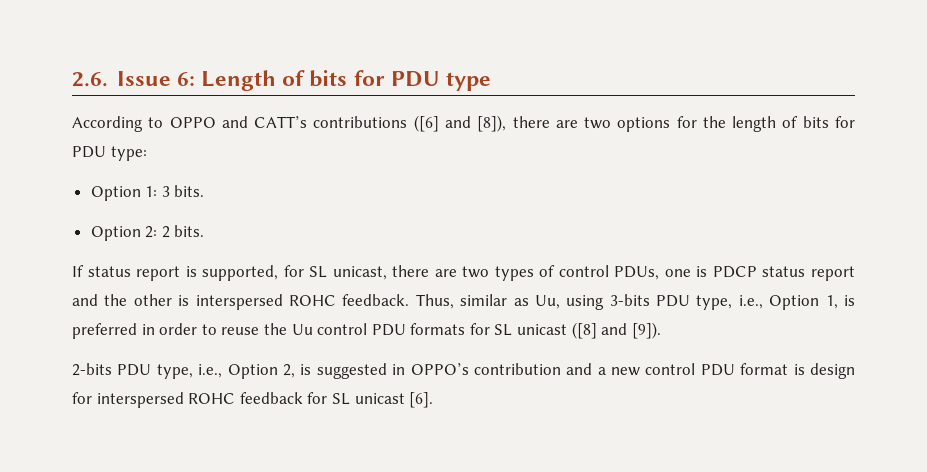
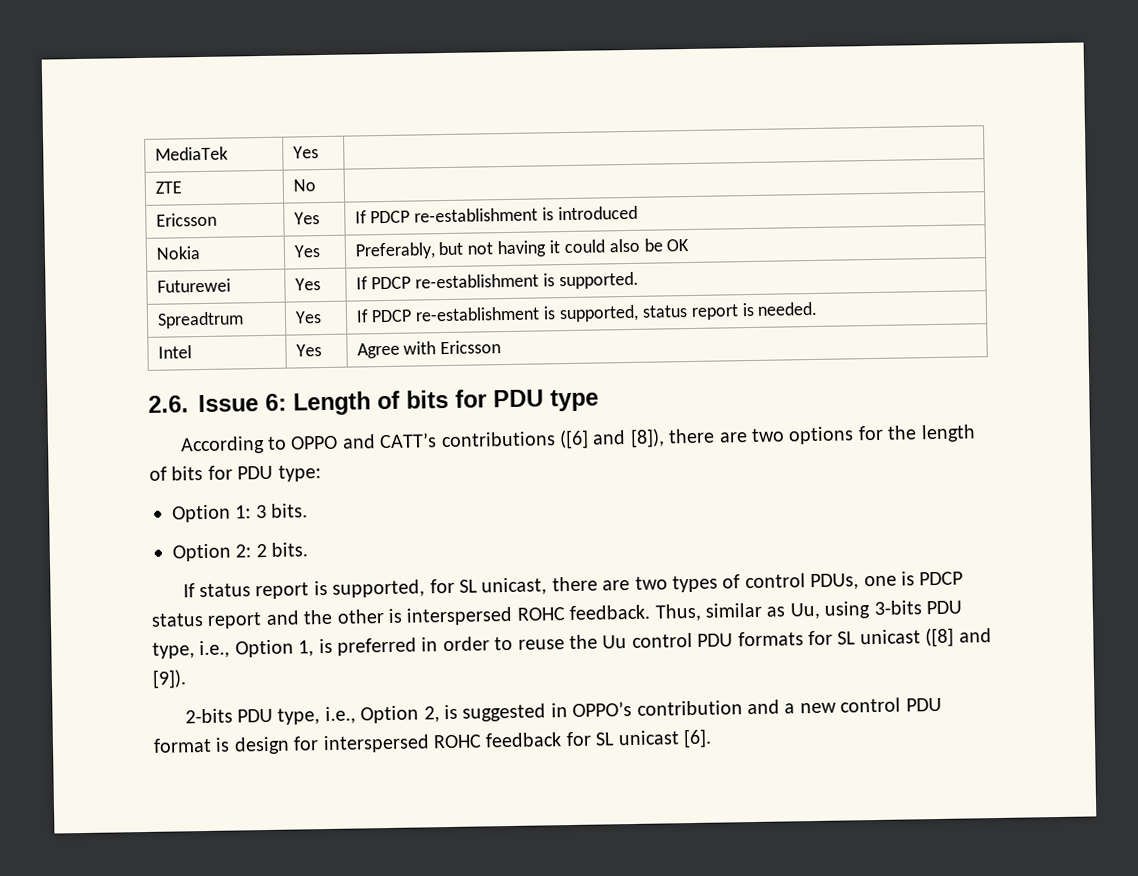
+ MediaTek | Yes |
+ ZTE | No |
+ Ericsson | Yes | If PDCP re-establishment is introduced
+ Nokia | Yes | Preferably, but not having it could also be OK
+ Futurewei | Yes | If PDCP re-establishment is supported.
+ Spreadtrum | Yes | If PDCP re-establishment is supported, status report is needed.
+ Intel | Yes | Agree with Ericsson

